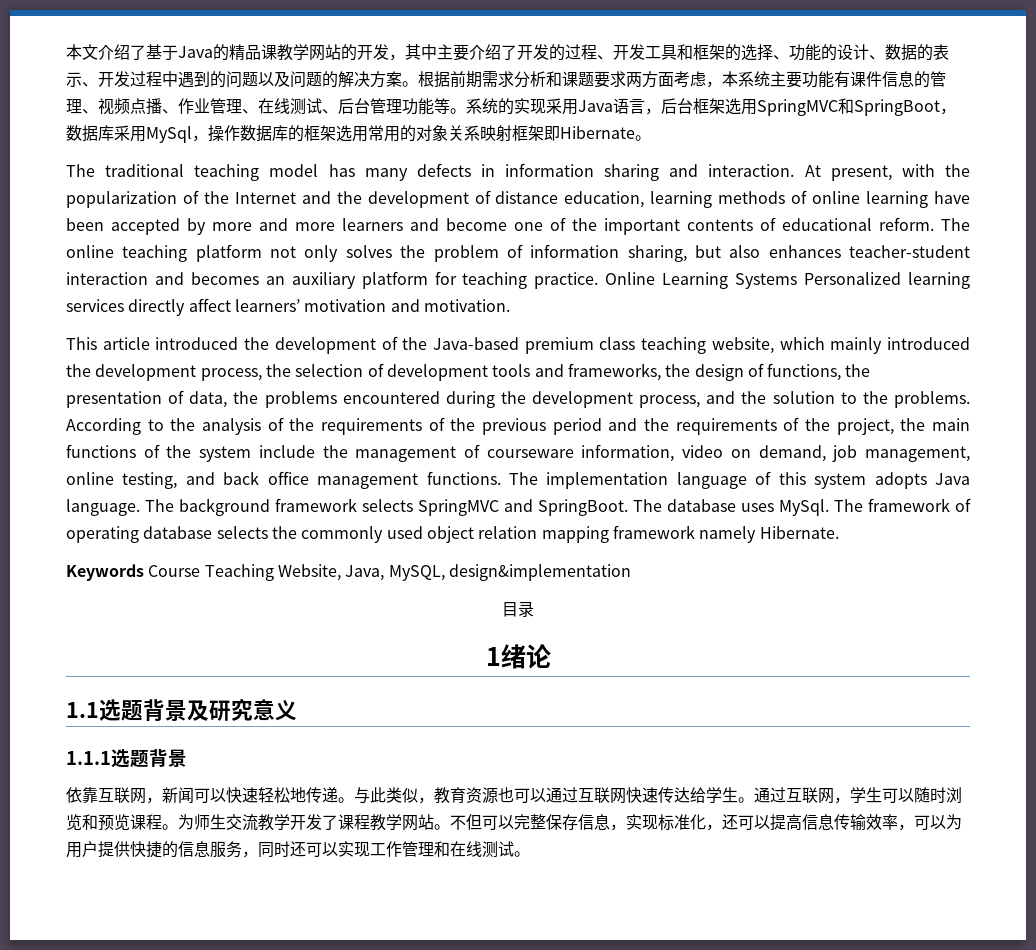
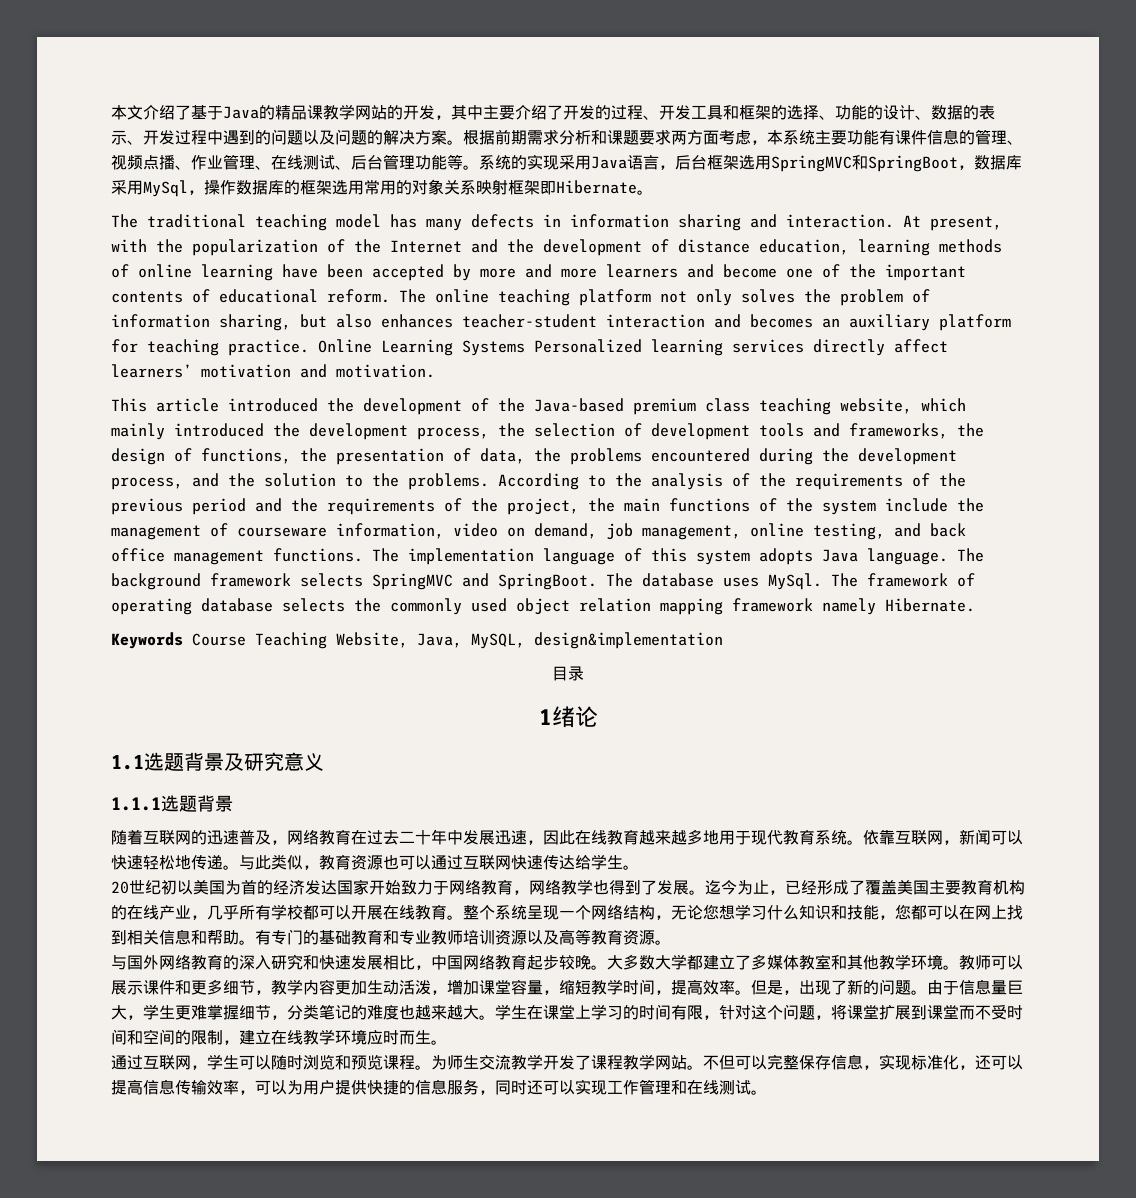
+ 随着互联网的迅速普及，网络教育在过去二十年中发展迅速，因此在线教育越来越多地用于现代教育系统。
- 与此类似，教育资源也可以通过互联网快速传达给学生。通过互联网，学生可以随时浏览和预览课程。
+ 与此类似，教育资源也可以通过互联网快速传达给学生。
+ 20世纪初以美国为首的经济发达国家开始致力于网络教育，网络教学也得到了发展。迄今为止，已经形成了覆盖美国主要教育机构的在线产业，几乎所有学校都可以开展在线教育。整个系统呈现一个网络结构，无论您想学习什么知识和技能，您都可以在网上找到相关信息和帮助。有专门的基础教育和专业教师培训资源以及高等教育资源。
+ 与国外网络教育的深入研究和快速发展相比，中国网络教育起步较晚。大多数大学都建立了多媒体教室和其他教学环境。教师可以展示课件和更多细节，教学内容更加生动活泼，增加课堂容量，缩短教学时间，提高效率。但是，出现了新的问题。由于信息量巨大，学生更难掌握细节，分类笔记的难度也越来越大。学生在课堂上学习的时间有限，针对这个问题，将课堂扩展到课堂而不受时间和空间的限制，建立在线教学环境应时而生。
+ 通过互联网，学生可以随时浏览和预览课程。

